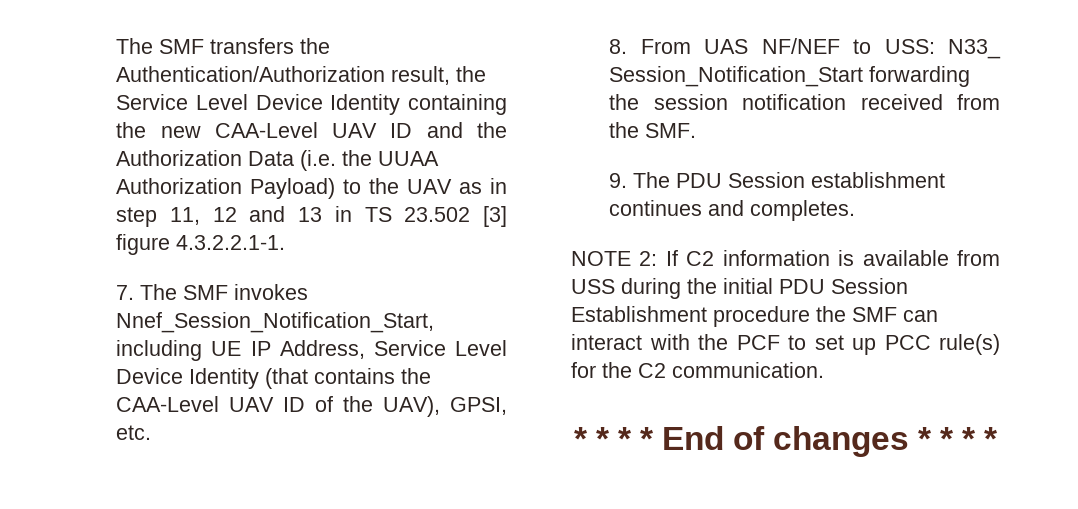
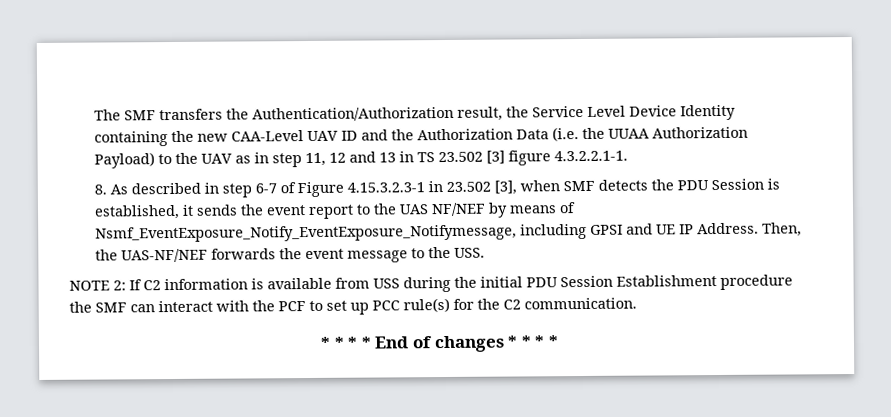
- 7. The SMF invokes Nnef_Session_Notification_Start, including UE IP Address, Service Level Device Identity (that contains the CAA-Level UAV ID of the UAV), GPSI, etc.
- 8. From UAS NF/NEF to USS: N33_ Session_Notification_Start forwarding the session notification received from the SMF.
- 9. The PDU Session establishment continues and completes.
+ 8. As described in step 6-7 of Figure 4.15.3.2.3-1 in 23.502 [3], when SMF detects the PDU Session is established, it sends the event report to the UAS NF/NEF by means of Nsmf_EventExposure_Notify_EventExposure_Notifymessage, including GPSI and UE IP Address. Then, the UAS-NF/NEF forwards the event message to the USS.

